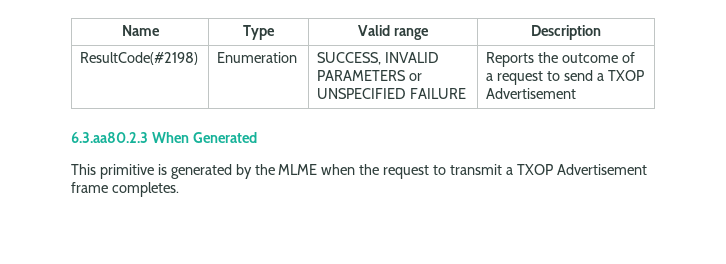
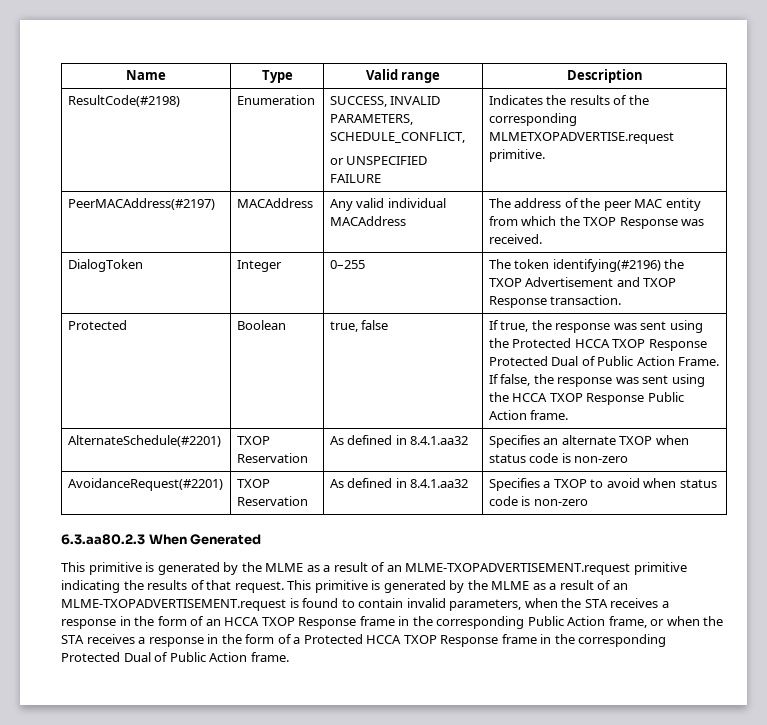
- ResultCode(#2198) | Enumeration | SUCCESS, INVALID PARAMETERS or UNSPECIFIED FAILURE | Reports the outcome of a request to send a TXOP Advertisement
+ ResultCode(#2198) | Enumeration | SUCCESS, INVALID PARAMETERS, SCHEDULE_CONFLICT,
+ or UNSPECIFIED FAILURE | Indicates the results of the corresponding MLMETXOPADVERTISE.request primitive.
+ PeerMACAddress(#2197) | MACAddress | Any valid individual MACAddress | The address of the peer MAC entity from which the TXOP Response was received.
+ DialogToken | Integer | 0–255 | The token identifying(#2196) the TXOP Advertisement and TXOP Response transaction.
+ Protected | Boolean | true, false | If true, the response was sent using the Protected HCCA TXOP Response Protected Dual of Public Action Frame. If false, the response was sent using the HCCA TXOP Response Public Action frame.
+ AlternateSchedule(#2201) | TXOP Reservation | As defined in 8.4.1.aa32 | Specifies an alternate TXOP when status code is non-zero
+ AvoidanceRequest(#2201) | TXOP Reservation | As defined in 8.4.1.aa32 | Specifies a TXOP to avoid when status code is non-zero
- This primitive is generated by the MLME when the request to transmit a TXOP Advertisement frame completes.
+ This primitive is generated by the MLME as a result of an MLME-TXOPADVERTISEMENT.request primitive indicating the results of that request. This primitive is generated by the MLME as a result of an MLME-TXOPADVERTISEMENT.request is found to contain invalid parameters, when the STA receives a response in the form of an HCCA TXOP Response frame in the corresponding Public Action frame, or when the STA receives a response in the form of a Protected HCCA TXOP Response frame in the corresponding Protected Dual of Public Action frame.

